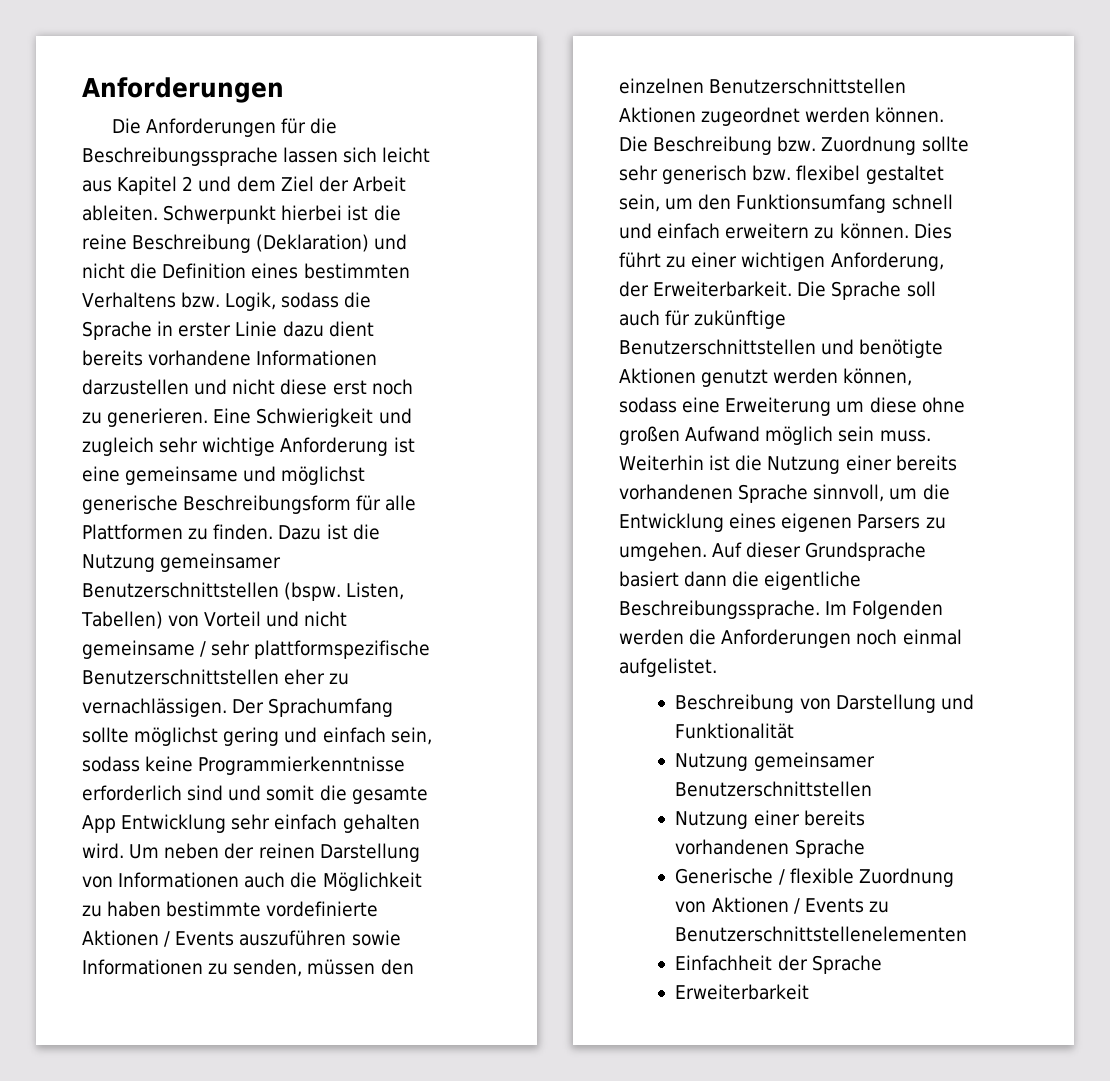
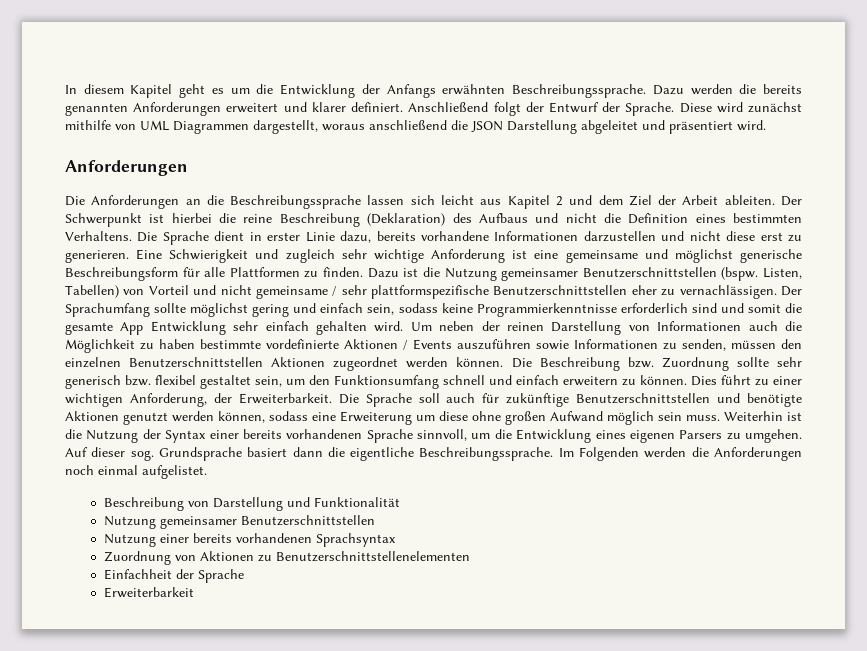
+ In diesem Kapitel geht es um die Entwicklung der Anfangs erwähnten Beschreibungssprache. Dazu werden die bereits genannten Anforderungen erweitert und klarer definiert. Anschließend folgt der Entwurf der Sprache. Diese wird zunächst mithilfe von UML Diagrammen dargestellt, woraus anschließend die JSON Darstellung abgeleitet und präsentiert wird.
- Die Anforderungen für die Beschreibungssprache lassen sich leicht aus Kapitel 2 und dem Ziel der Arbeit ableiten.
+ Die Anforderungen an die Beschreibungssprache lassen sich leicht aus Kapitel 2 und dem Ziel der Arbeit ableiten.
- Schwerpunkt hierbei ist die reine Beschreibung (Deklaration) und nicht die Definition eines bestimmten Verhaltens bzw. Logik, sodass die Sprache in erster Linie dazu dient bereits vorhandene Informationen darzustellen und nicht diese erst noch zu generieren.
+ Der Schwerpunkt ist hierbei die reine Beschreibung (Deklaration) des Aufbaus und nicht die Definition eines bestimmten Verhaltens. Die Sprache dient in erster Linie dazu, bereits vorhandene Informationen darzustellen und nicht diese erst zu generieren.
- Weiterhin ist die Nutzung einer bereits vorhandenen Sprache sinnvoll, um die Entwicklung eines eigenen Parsers zu umgehen.
+ Weiterhin ist die Nutzung der Syntax einer bereits vorhandenen Sprache sinnvoll, um die Entwicklung eines eigenen Parsers zu umgehen.
- Auf dieser Grundsprache basiert dann die eigentliche Beschreibungssprache.
+ Auf dieser sog. Grundsprache basiert dann die eigentliche Beschreibungssprache.
  Beschreibung von Darstellung und Funktionalität
  Nutzung gemeinsamer Benutzerschnittstellen
- Nutzung einer bereits vorhandenen Sprache
- Generische / flexible Zuordnung von Aktionen / Events zu Benutzerschnittstellenelementen
+ Nutzung einer bereits vorhandenen Sprachsyntax
+ Zuordnung von Aktionen zu Benutzerschnittstellenelementen

